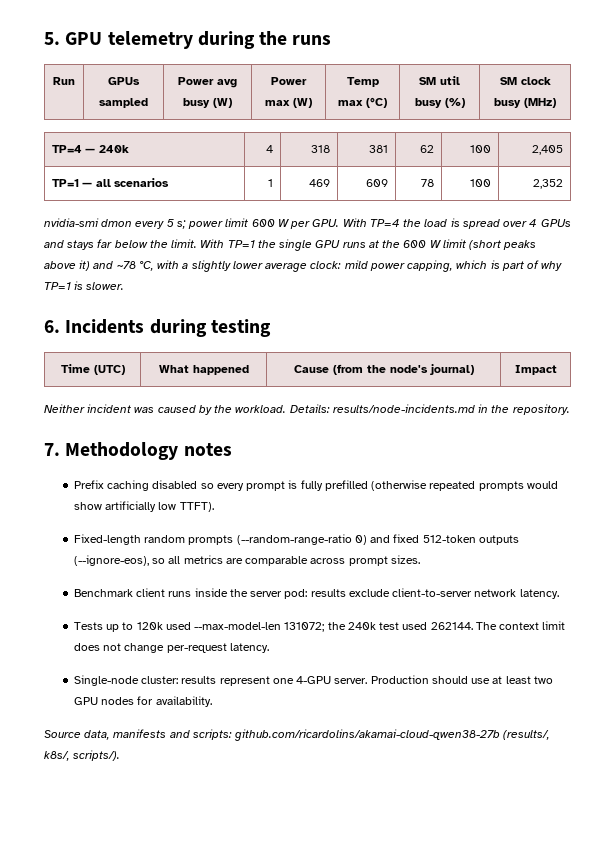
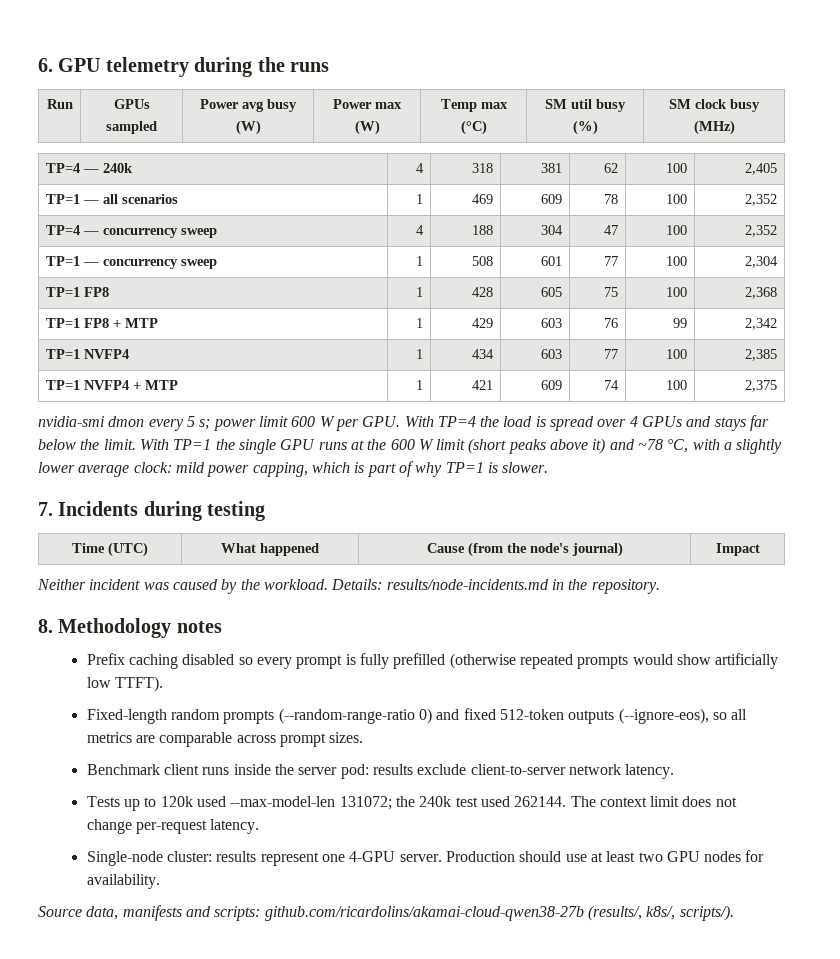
- 5. GPU telemetry during the runs
+ 6. GPU telemetry during the runs
+ TP=4 — concurrency sweep | 4 | 188 | 304 | 47 | 100 | 2,352
+ TP=1 — concurrency sweep | 1 | 508 | 601 | 77 | 100 | 2,304
+ TP=1 FP8 | 1 | 428 | 605 | 75 | 100 | 2,368
+ TP=1 FP8 + MTP | 1 | 429 | 603 | 76 | 99 | 2,342
+ TP=1 NVFP4 | 1 | 434 | 603 | 77 | 100 | 2,385
+ TP=1 NVFP4 + MTP | 1 | 421 | 609 | 74 | 100 | 2,375
- 6. Incidents during testing
+ 7. Incidents during testing
- 7. Methodology notes
+ 8. Methodology notes

